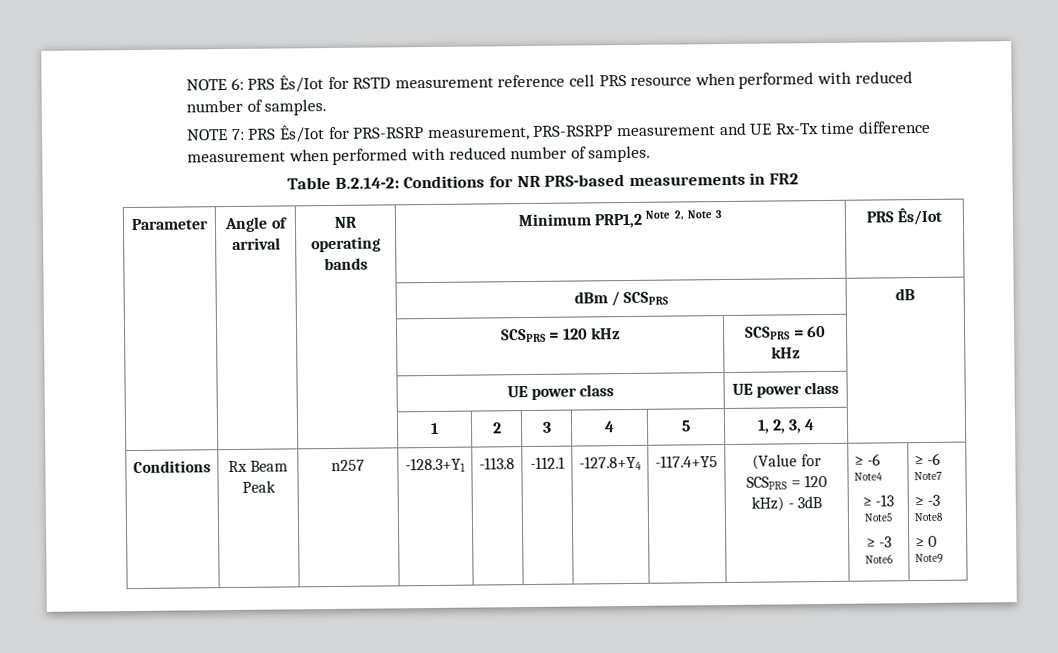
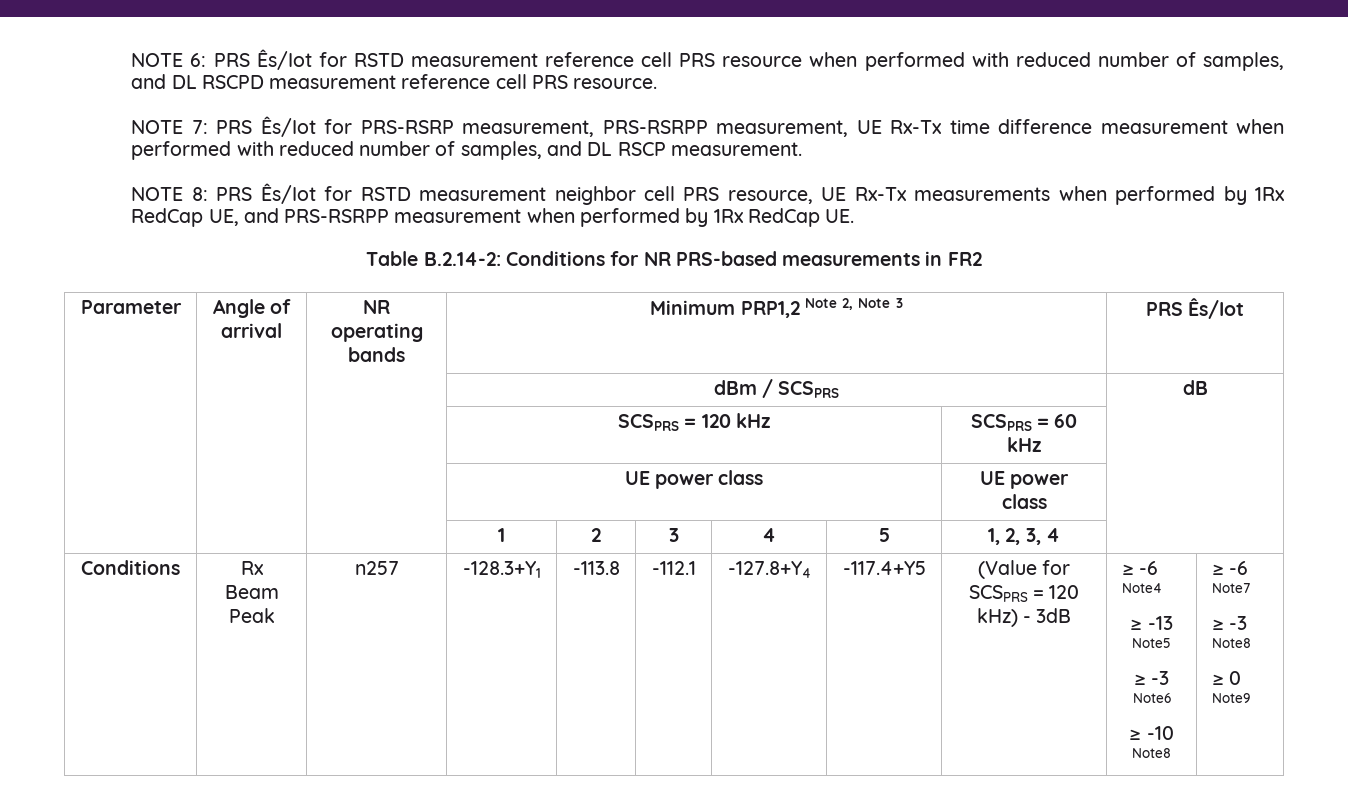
- NOTE 6: PRS Ês/Iot for RSTD measurement reference cell PRS resource when performed with reduced number of samples.
+ NOTE 6: PRS Ês/Iot for RSTD measurement reference cell PRS resource when performed with reduced number of samples, and DL RSCPD measurement reference cell PRS resource.
- NOTE 7: PRS Ês/Iot for PRS-RSRP measurement, PRS-RSRPP measurement and UE Rx-Tx time difference measurement when performed with reduced number of samples.
+ NOTE 7: PRS Ês/Iot for PRS-RSRP measurement, PRS-RSRPP measurement, UE Rx-Tx time difference measurement when performed with reduced number of samples, and DL RSCP measurement.
+ NOTE 8: PRS Ês/Iot for RSTD measurement neighbor cell PRS resource, UE Rx-Tx measurements when performed by 1Rx RedCap UE, and PRS-RSRPP measurement when performed by 1Rx RedCap UE.
  Conditions | Rx Beam Peak | n257 | -128.3+Y1 | -113.8 | -112.1 | -127.8+Y4 | -117.4+Y5 | (Value for SCSPRS = 120 kHz) - 3dB | ≥ -6 Note4
  ≥ -13 Note5
- ≥ -3 Note6 | ≥ -6 Note7
+ ≥ -3 Note6
+ ≥ -10 Note8 | ≥ -6 Note7

